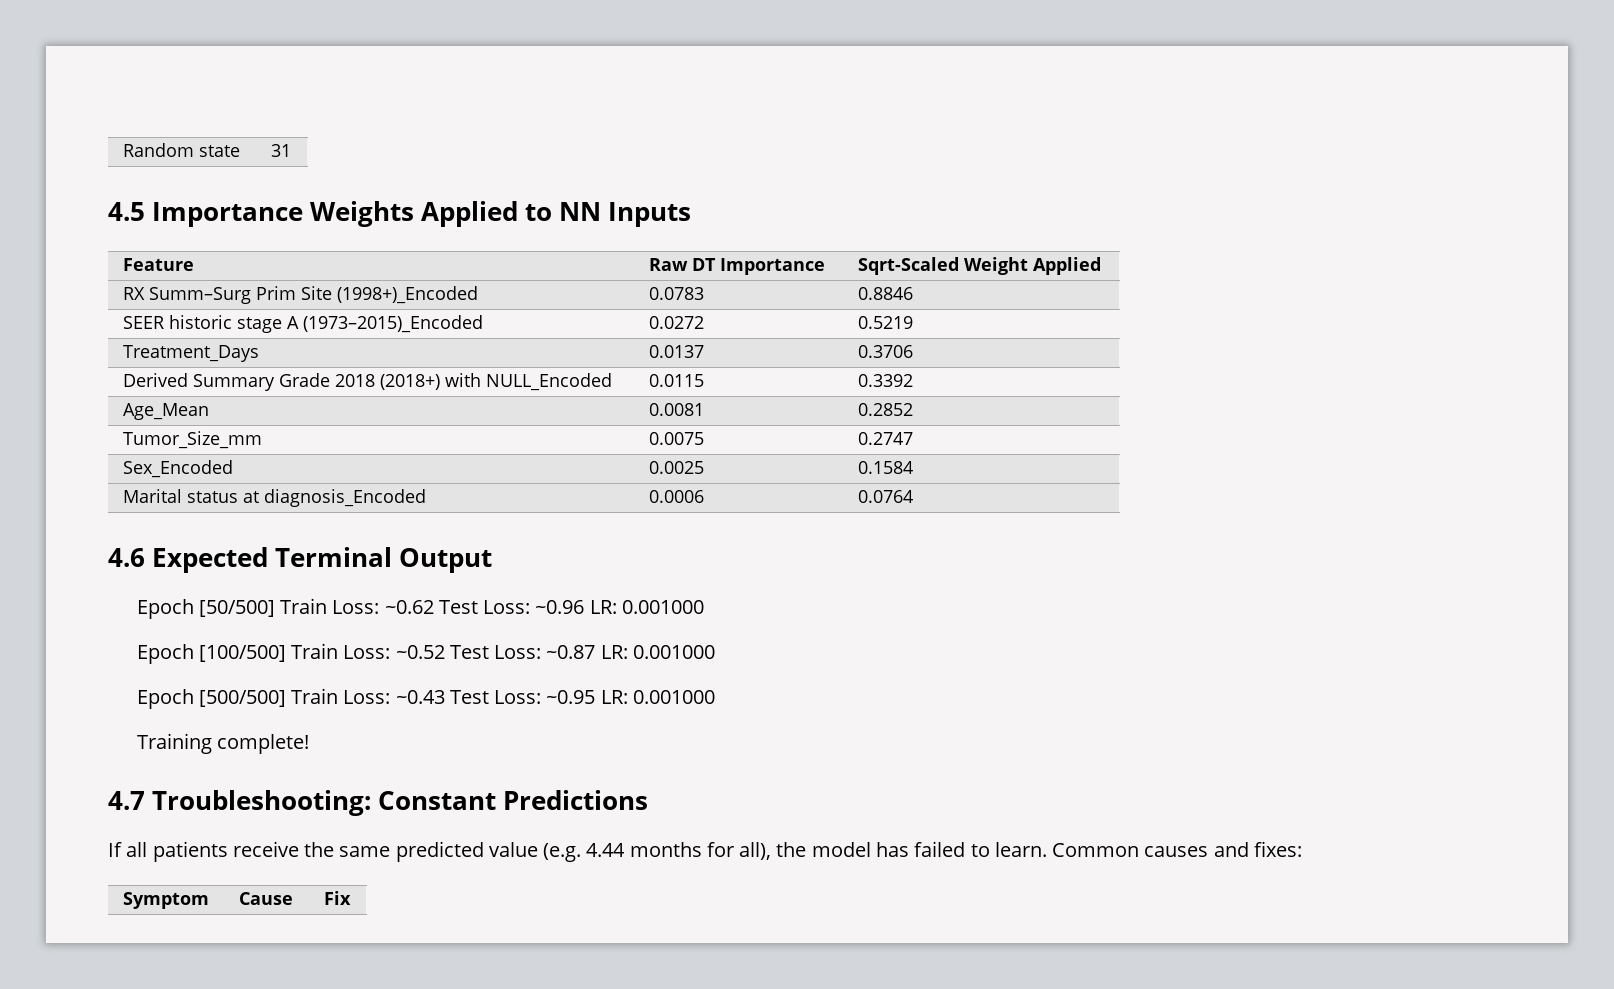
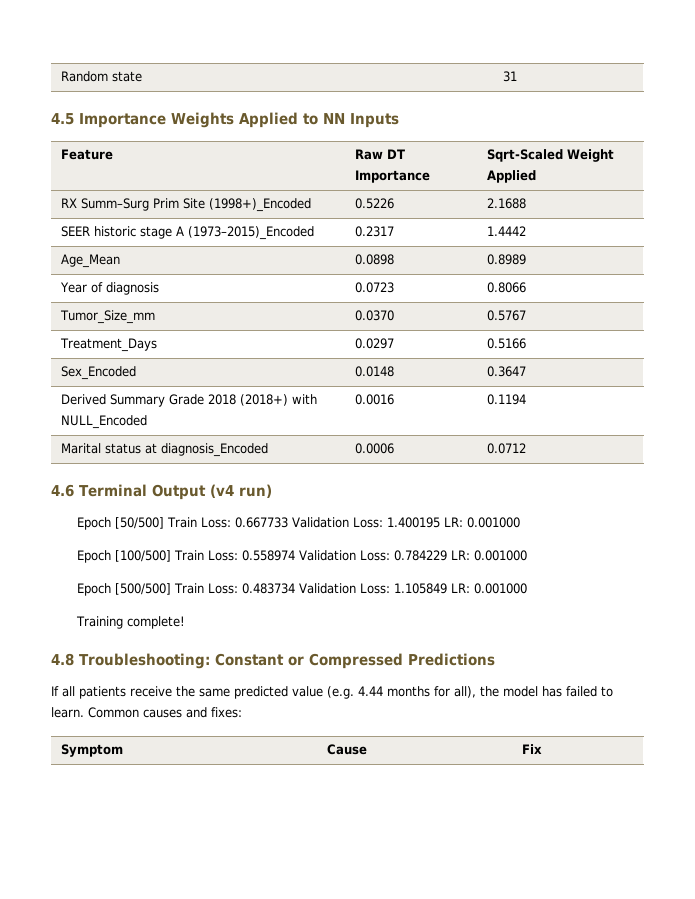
- RX Summ–Surg Prim Site (1998+)_Encoded | 0.0783 | 0.8846
+ RX Summ–Surg Prim Site (1998+)_Encoded | 0.5226 | 2.1688
- SEER historic stage A (1973–2015)_Encoded | 0.0272 | 0.5219
- Treatment_Days | 0.0137 | 0.3706
+ SEER historic stage A (1973–2015)_Encoded | 0.2317 | 1.4442
+ Age_Mean | 0.0898 | 0.8989
+ Year of diagnosis | 0.0723 | 0.8066
+ Tumor_Size_mm | 0.0370 | 0.5767
+ Treatment_Days | 0.0297 | 0.5166
+ Sex_Encoded | 0.0148 | 0.3647
- Derived Summary Grade 2018 (2018+) with NULL_Encoded | 0.0115 | 0.3392
- Age_Mean | 0.0081 | 0.2852
- Tumor_Size_mm | 0.0075 | 0.2747
- Sex_Encoded | 0.0025 | 0.1584
+ Derived Summary Grade 2018 (2018+) with NULL_Encoded | 0.0016 | 0.1194
- Marital status at diagnosis_Encoded | 0.0006 | 0.0764
+ Marital status at diagnosis_Encoded | 0.0006 | 0.0712
- 4.6 Expected Terminal Output
+ 4.6 Terminal Output (v4 run)
- Epoch [50/500] Train Loss: ~0.62 Test Loss: ~0.96 LR: 0.001000
+ Epoch [50/500] Train Loss: 0.667733 Validation Loss: 1.400195 LR: 0.001000
- Epoch [100/500] Train Loss: ~0.52 Test Loss: ~0.87 LR: 0.001000
+ Epoch [100/500] Train Loss: 0.558974 Validation Loss: 0.784229 LR: 0.001000
- Epoch [500/500] Train Loss: ~0.43 Test Loss: ~0.95 LR: 0.001000
+ Epoch [500/500] Train Loss: 0.483734 Validation Loss: 1.105849 LR: 0.001000
- 4.7 Troubleshooting: Constant Predictions
+ 4.8 Troubleshooting: Constant or Compressed Predictions

